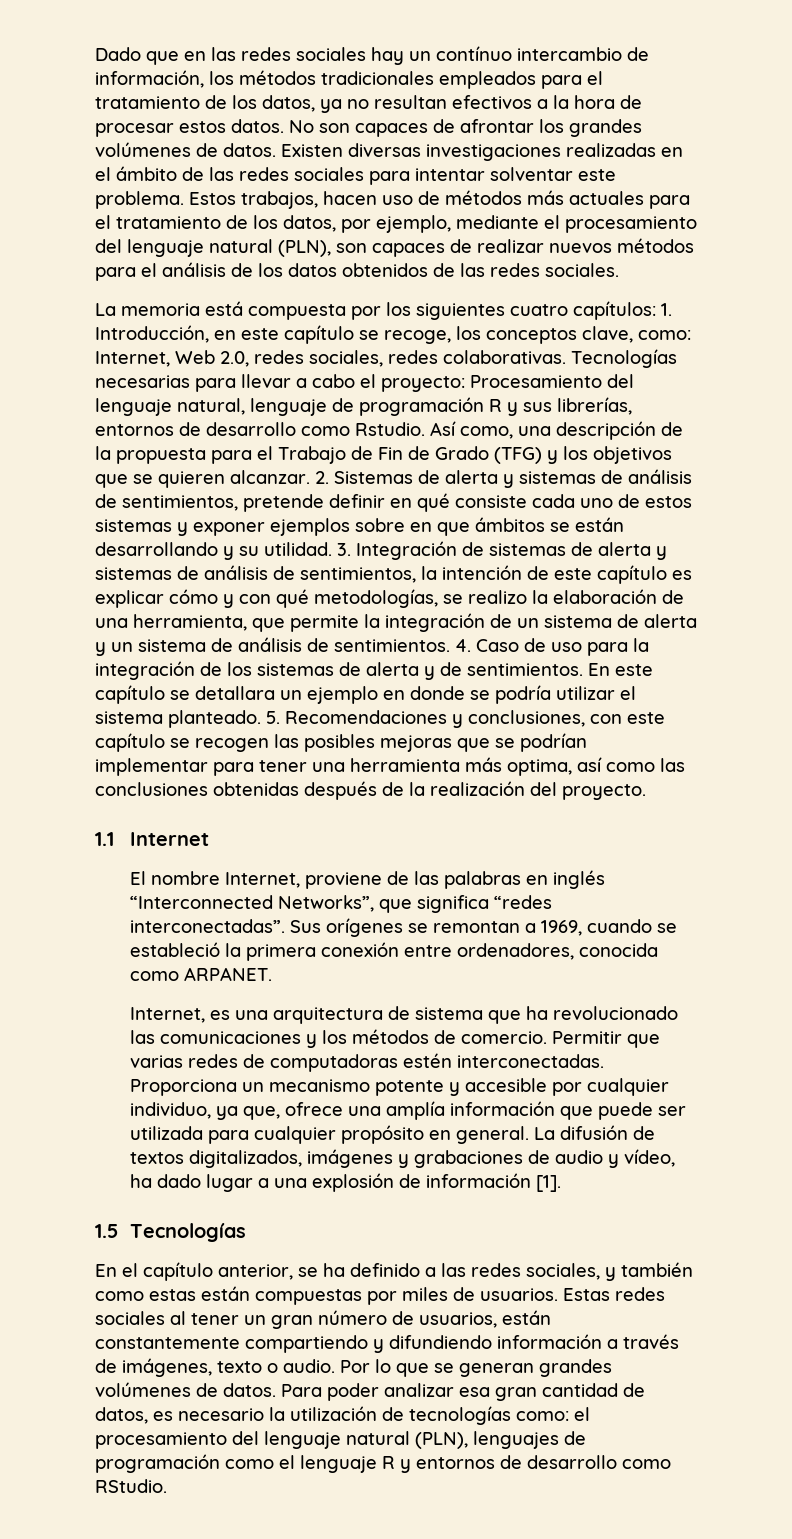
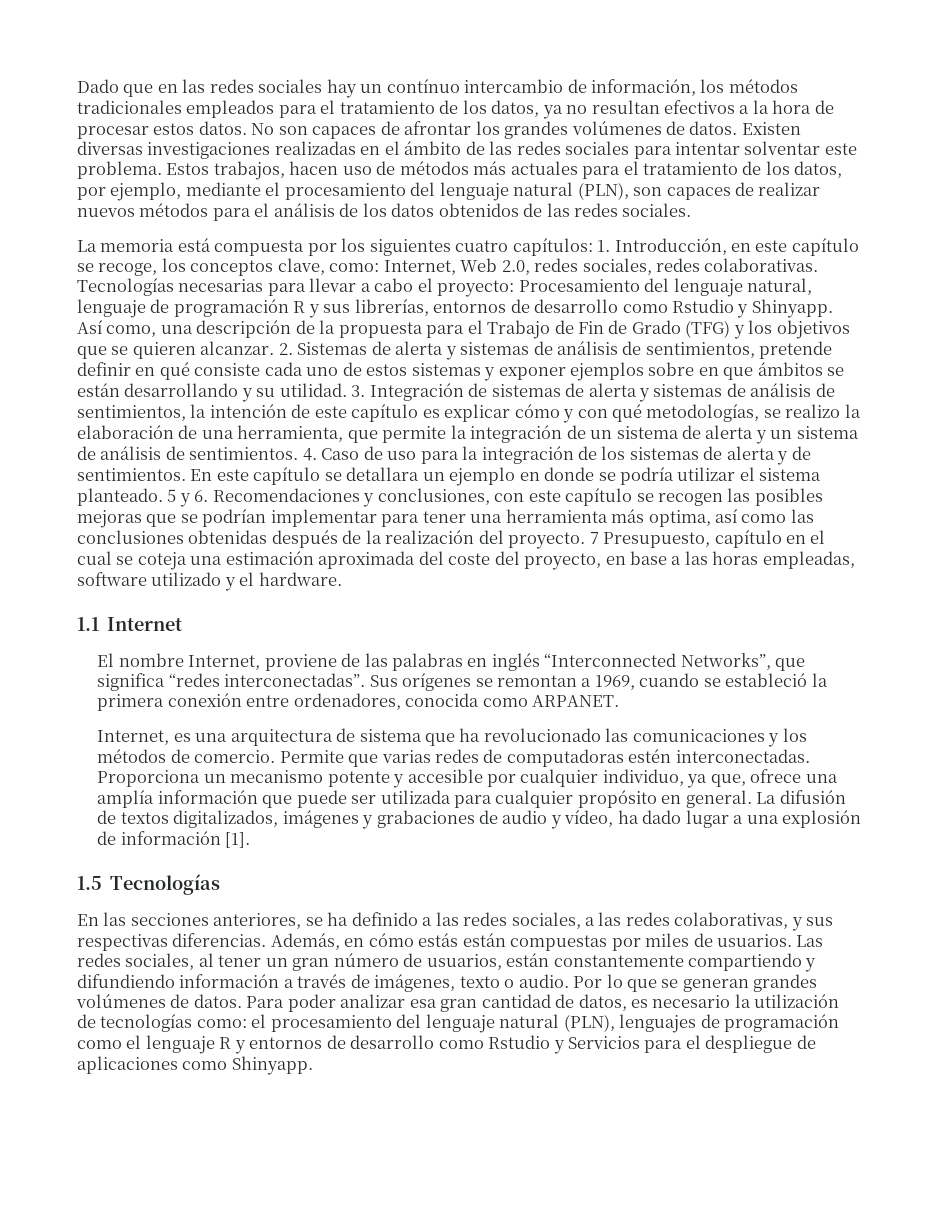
- Tecnologías necesarias para llevar a cabo el proyecto: Procesamiento del lenguaje natural, lenguaje de programación R y sus librerías, entornos de desarrollo como Rstudio.
+ Tecnologías necesarias para llevar a cabo el proyecto: Procesamiento del lenguaje natural, lenguaje de programación R y sus librerías, entornos de desarrollo como Rstudio y Shinyapp.
- 5. Recomendaciones y conclusiones, con este capítulo se recogen las posibles mejoras que se podrían implementar para tener una herramienta más optima, así como las conclusiones obtenidas después de la realización del proyecto.
+ 5 y 6. Recomendaciones y conclusiones, con este capítulo se recogen las posibles mejoras que se podrían implementar para tener una herramienta más optima, así como las conclusiones obtenidas después de la realización del proyecto. 7 Presupuesto, capítulo en el cual se coteja una estimación aproximada del coste del proyecto, en base a las horas empleadas, software utilizado y el hardware.
- Permitir que varias redes de computadoras estén interconectadas.
+ Permite que varias redes de computadoras estén interconectadas.
- En el capítulo anterior, se ha definido a las redes sociales, y también como estas están compuestas por miles de usuarios.
+ En las secciones anteriores, se ha definido a las redes sociales, a las redes colaborativas, y sus respectivas diferencias. Además, en cómo estás están compuestas por miles de usuarios.
- Estas redes sociales al tener un gran número de usuarios, están constantemente compartiendo y difundiendo información a través de imágenes, texto o audio.
+ Las redes sociales, al tener un gran número de usuarios, están constantemente compartiendo y difundiendo información a través de imágenes, texto o audio.
- Para poder analizar esa gran cantidad de datos, es necesario la utilización de tecnologías como: el procesamiento del lenguaje natural (PLN), lenguajes de programación como el lenguaje R y entornos de desarrollo como RStudio.
+ Para poder analizar esa gran cantidad de datos, es necesario la utilización de tecnologías como: el procesamiento del lenguaje natural (PLN), lenguajes de programación como el lenguaje R y entornos de desarrollo como Rstudio y Servicios para el despliegue de aplicaciones como Shinyapp.

